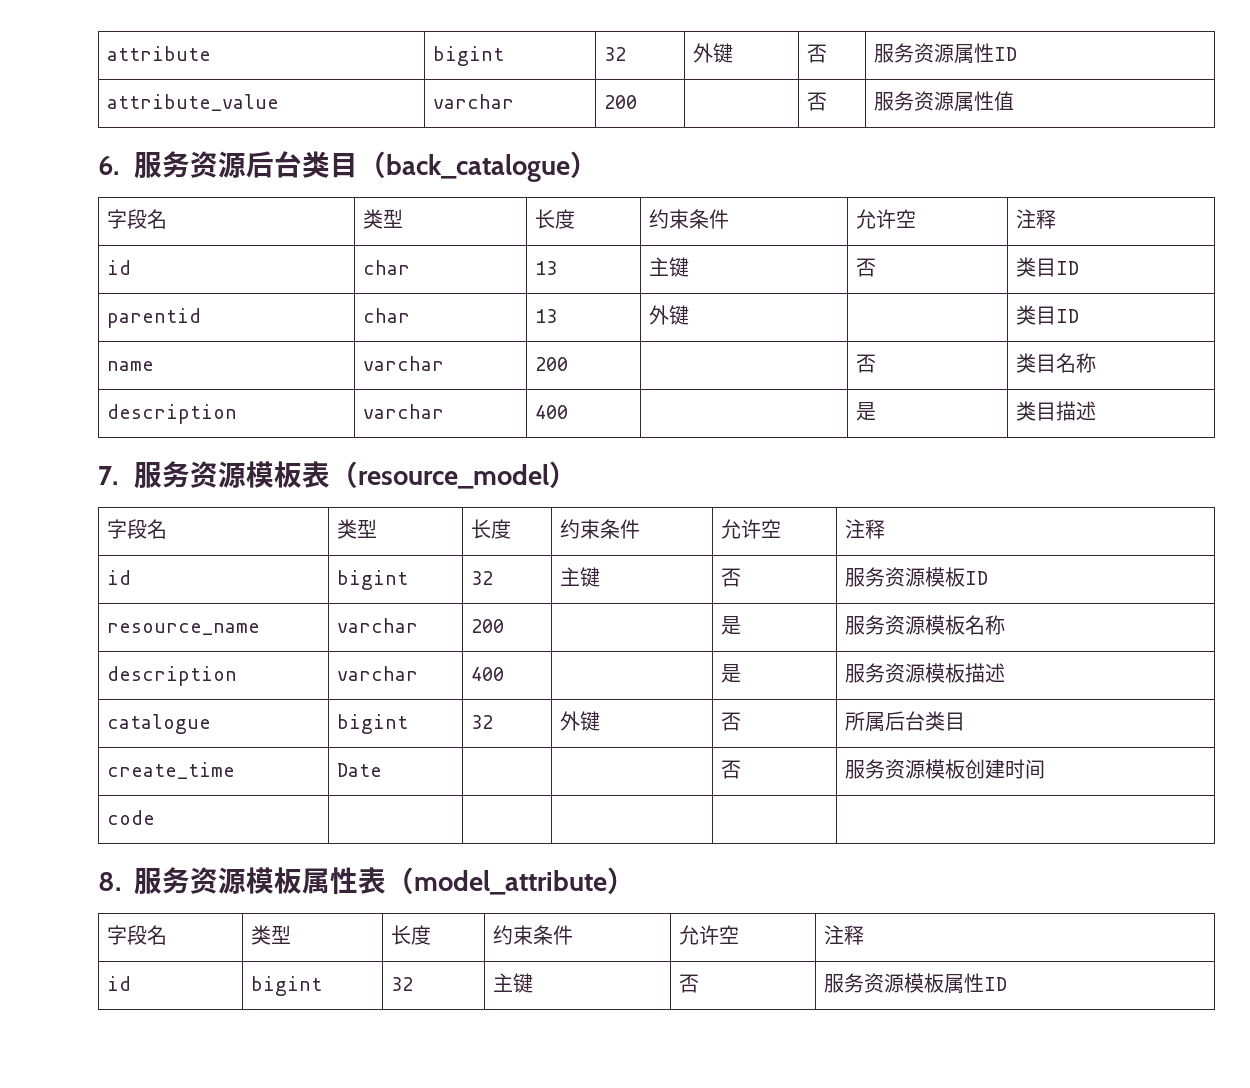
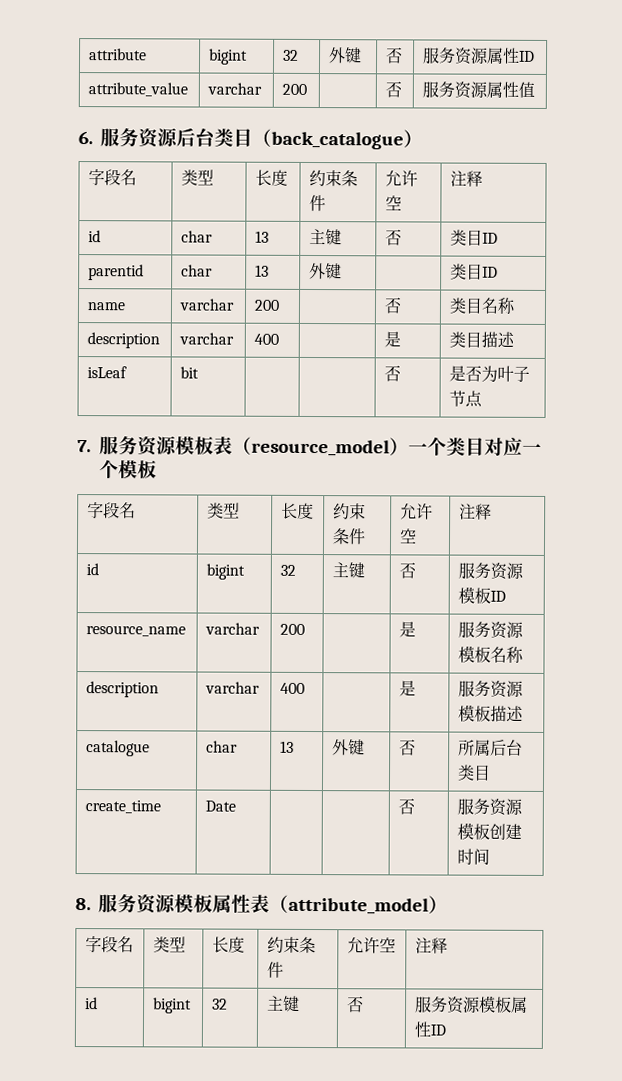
+ isLeaf | bit | | | 否 | 是否为叶子节点
- 7.服务资源模板表（resource_model）
+ 7.服务资源模板表（resource_model）一个类目对应一个模板
- catalogue | bigint | 32 | 外键 | 否 | 所属后台类目
+ catalogue | char | 13 | 外键 | 否 | 所属后台类目
- code | | | | |
- 8.服务资源模板属性表（model_attribute）
+ 8.服务资源模板属性表（attribute_model）

